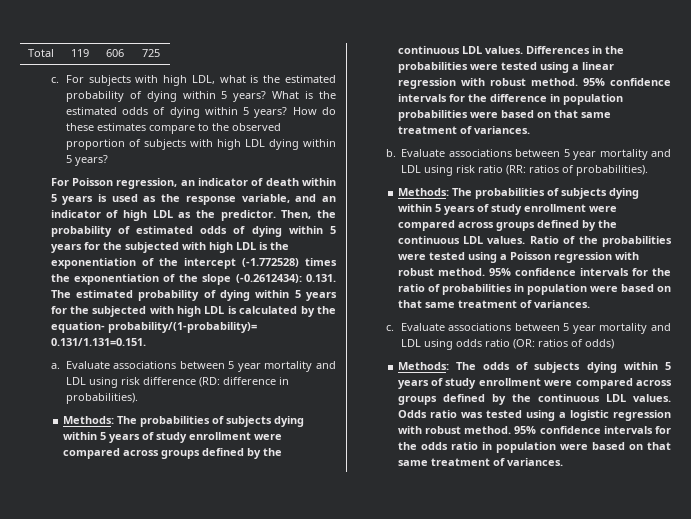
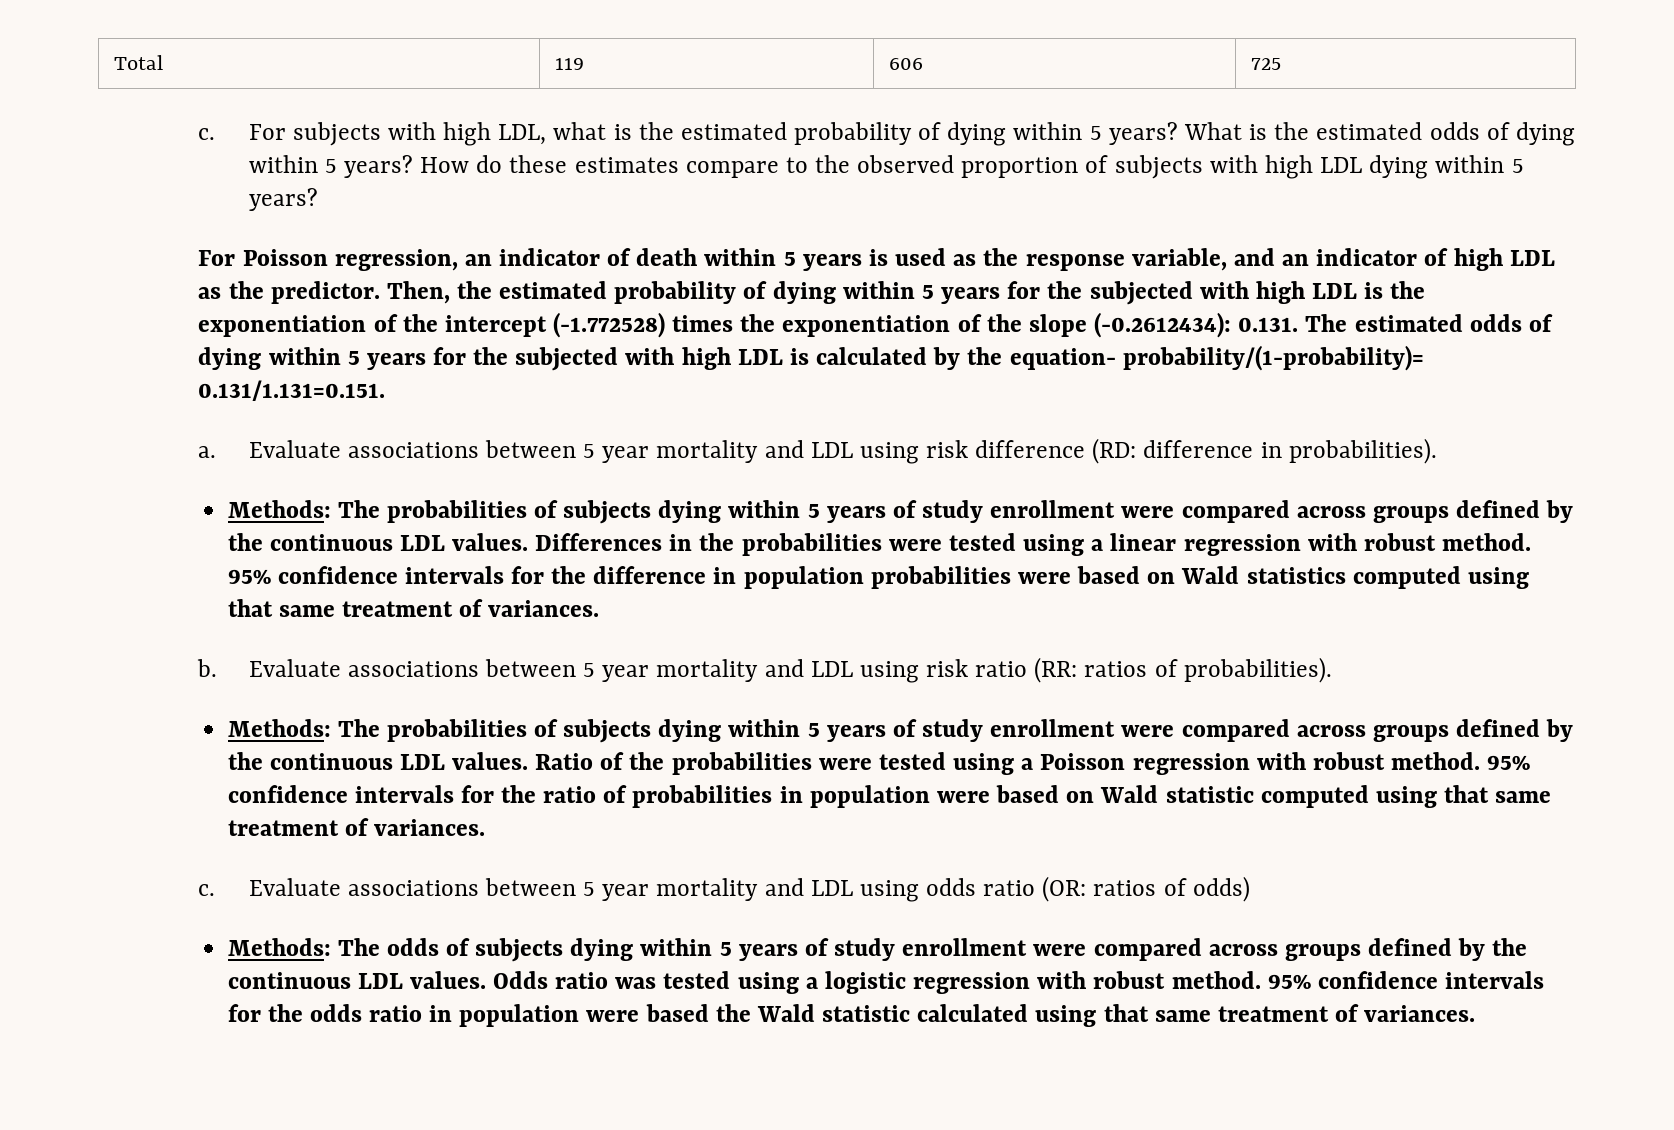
- Then, the probability of estimated odds of dying within 5 years for the subjected with high LDL is the exponentiation of the intercept (-1.772528) times the exponentiation of the slope (-0.2612434): 0.131. The estimated probability of dying within 5 years for the subjected with high LDL is calculated by the equation- probability/(1-probability)= 0.131/1.131=0.151.
+ Then, the estimated probability of dying within 5 years for the subjected with high LDL is the exponentiation of the intercept (-1.772528) times the exponentiation of the slope (-0.2612434): 0.131. The estimated odds of dying within 5 years for the subjected with high LDL is calculated by the equation- probability/(1-probability)= 0.131/1.131=0.151.
- 95% confidence intervals for the difference in population probabilities were based on that same treatment of variances.
+ 95% confidence intervals for the difference in population probabilities were based on Wald statistics computed using that same treatment of variances.
- 95% confidence intervals for the ratio of probabilities in population were based on that same treatment of variances.
+ 95% confidence intervals for the ratio of probabilities in population were based on Wald statistic computed using that same treatment of variances.
- 95% confidence intervals for the odds ratio in population were based on that same treatment of variances.
+ 95% confidence intervals for the odds ratio in population were based the Wald statistic calculated using that same treatment of variances.

